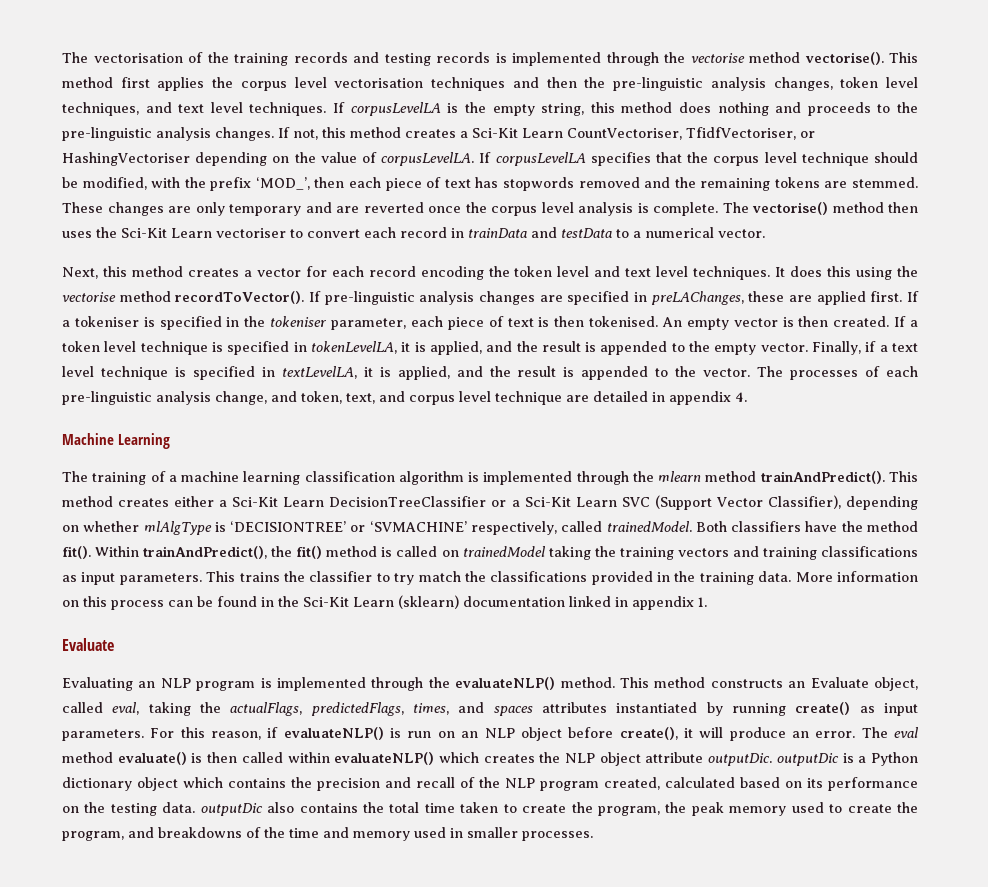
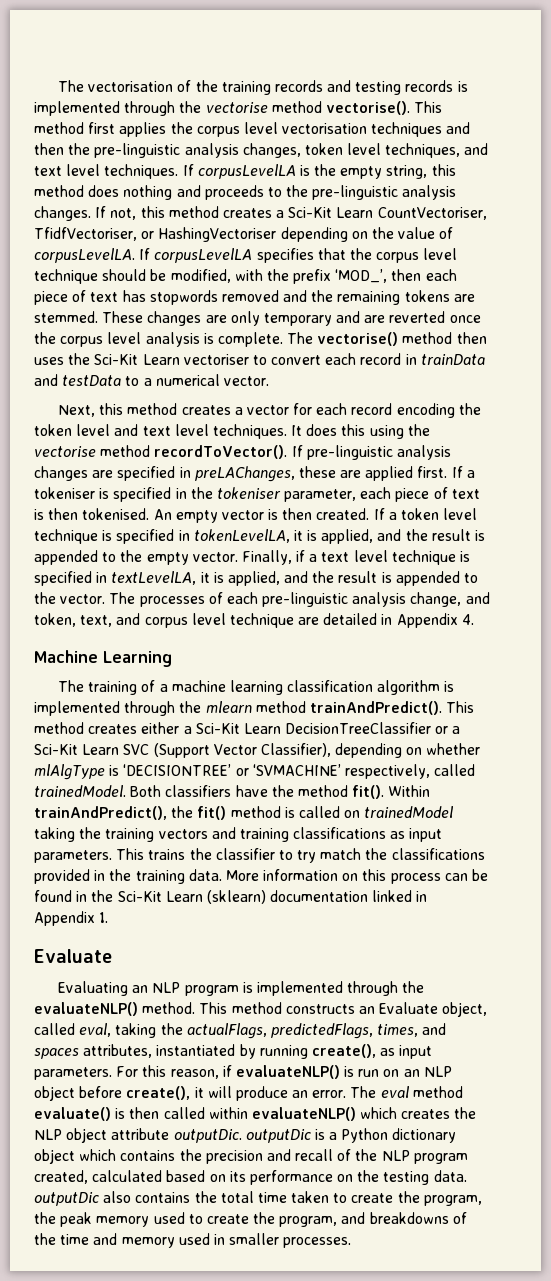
- The processes of each pre-linguistic analysis change, and token, text, and corpus level technique are detailed in appendix 4.
+ The processes of each pre-linguistic analysis change, and token, text, and corpus level technique are detailed in Appendix 4.
- More information on this process can be found in the Sci-Kit Learn (sklearn) documentation linked in appendix 1.
+ More information on this process can be found in the Sci-Kit Learn (sklearn) documentation linked in Appendix 1.
- This method constructs an Evaluate object, called eval, taking the actualFlags, predictedFlags, times, and spaces attributes instantiated by running create() as input parameters.
+ This method constructs an Evaluate object, called eval, taking the actualFlags, predictedFlags, times, and spaces attributes, instantiated by running create(), as input parameters.

